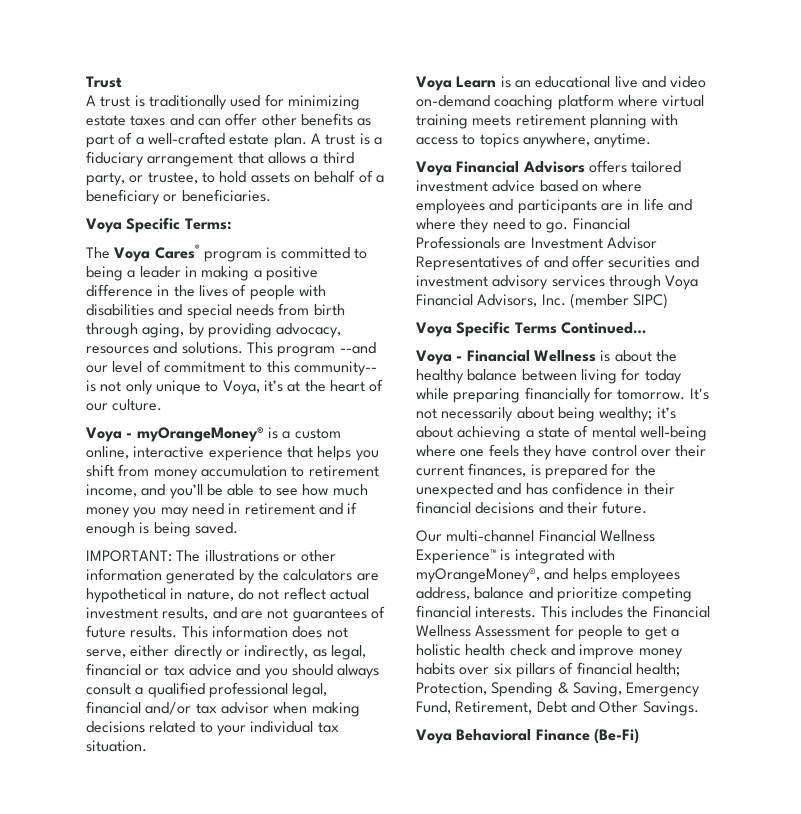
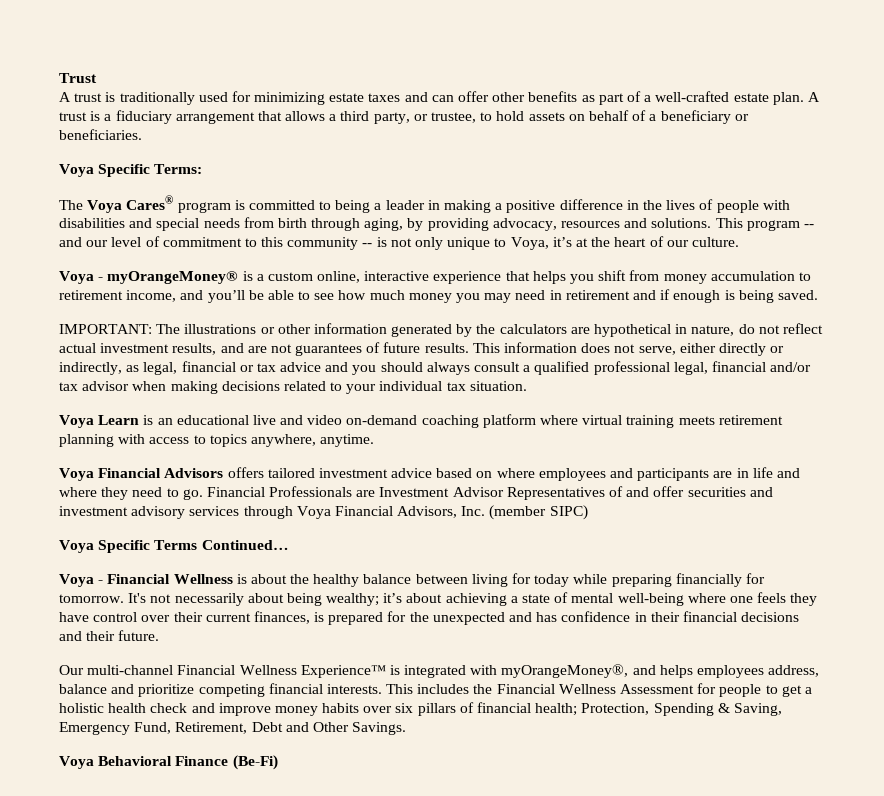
- This program --and our level of commitment to this community-- is not only unique to Voya, it’s at the heart of our culture.
+ This program -- and our level of commitment to this community -- is not only unique to Voya, it’s at the heart of our culture.

